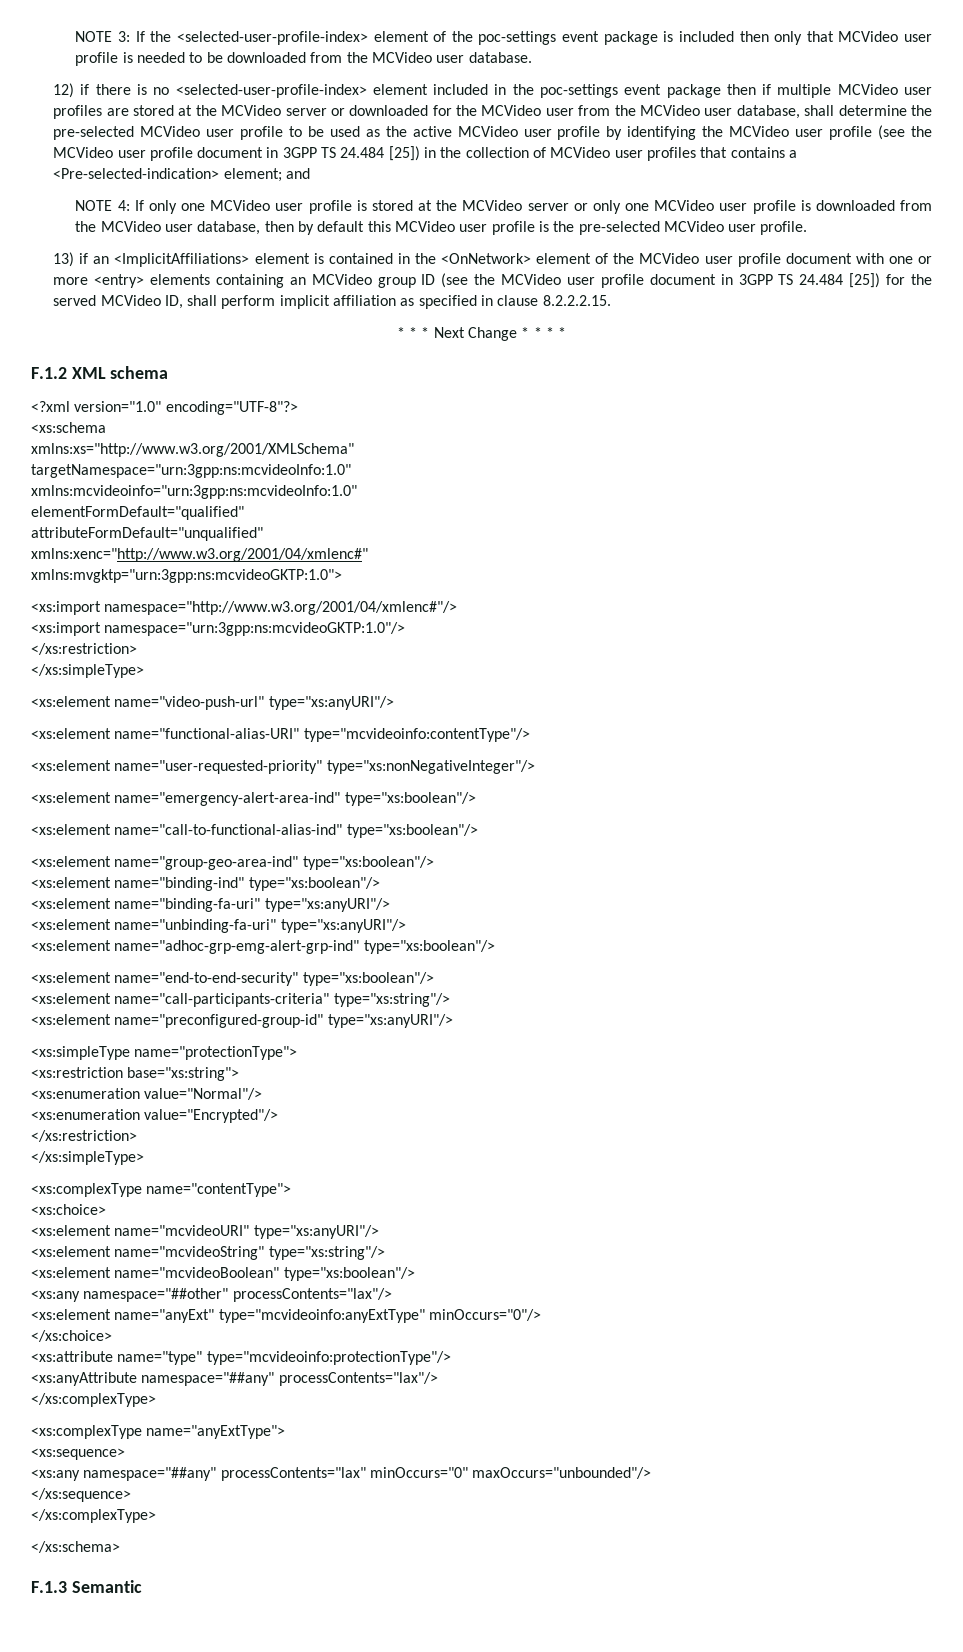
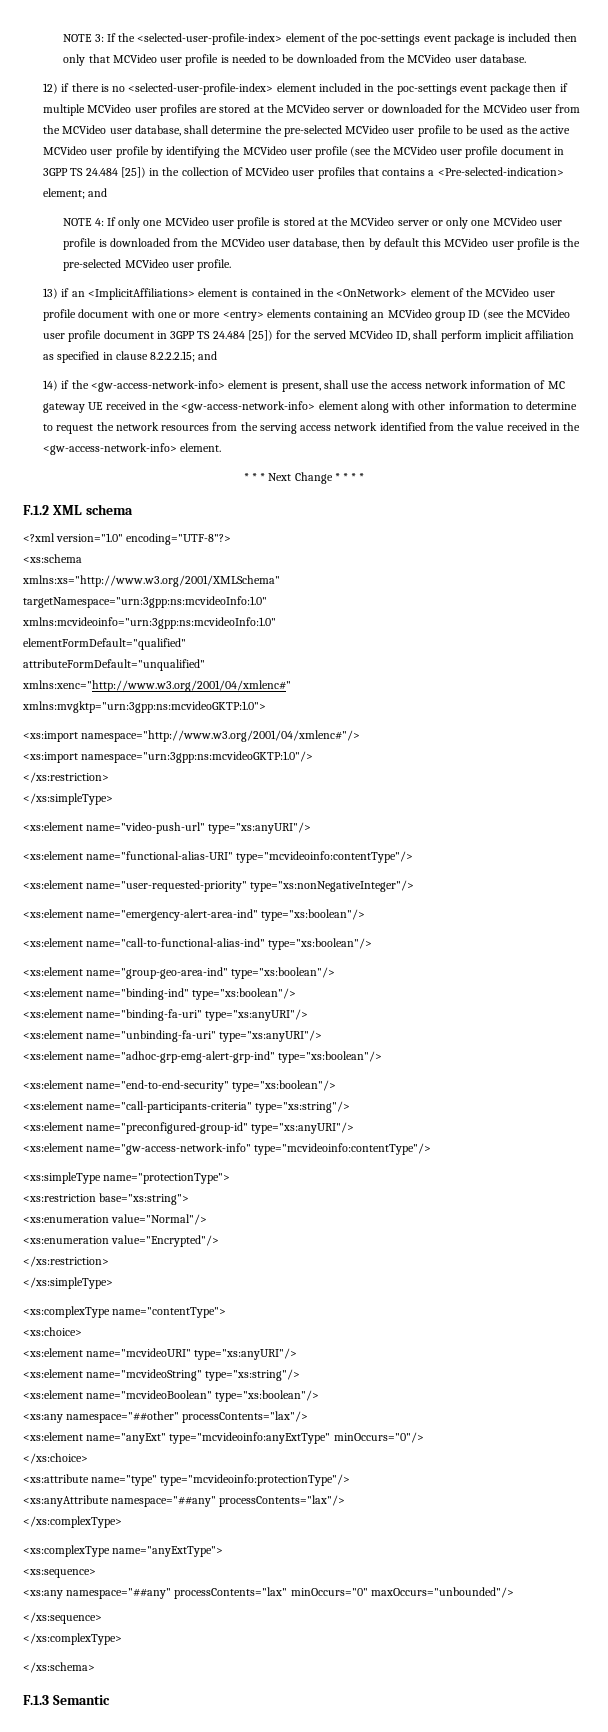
- 13) if an <ImplicitAffiliations> element is contained in the <OnNetwork> element of the MCVideo user profile document with one or more <entry> elements containing an MCVideo group ID (see the MCVideo user profile document in 3GPP TS 24.484 [25]) for the served MCVideo ID, shall perform implicit affiliation as specified in clause 8.2.2.2.15.
+ 13) if an <ImplicitAffiliations> element is contained in the <OnNetwork> element of the MCVideo user profile document with one or more <entry> elements containing an MCVideo group ID (see the MCVideo user profile document in 3GPP TS 24.484 [25]) for the served MCVideo ID, shall perform implicit affiliation as specified in clause 8.2.2.2.15; and
+ 14) if the <gw-access-network-info> element is present, shall use the access network information of MC gateway UE received in the <gw-access-network-info> element along with other information to determine to request the network resources from the serving access network identified from the value received in the <gw-access-network-info> element.
+ <xs:element name="gw-access-network-info" type="mcvideoinfo:contentType"/>

